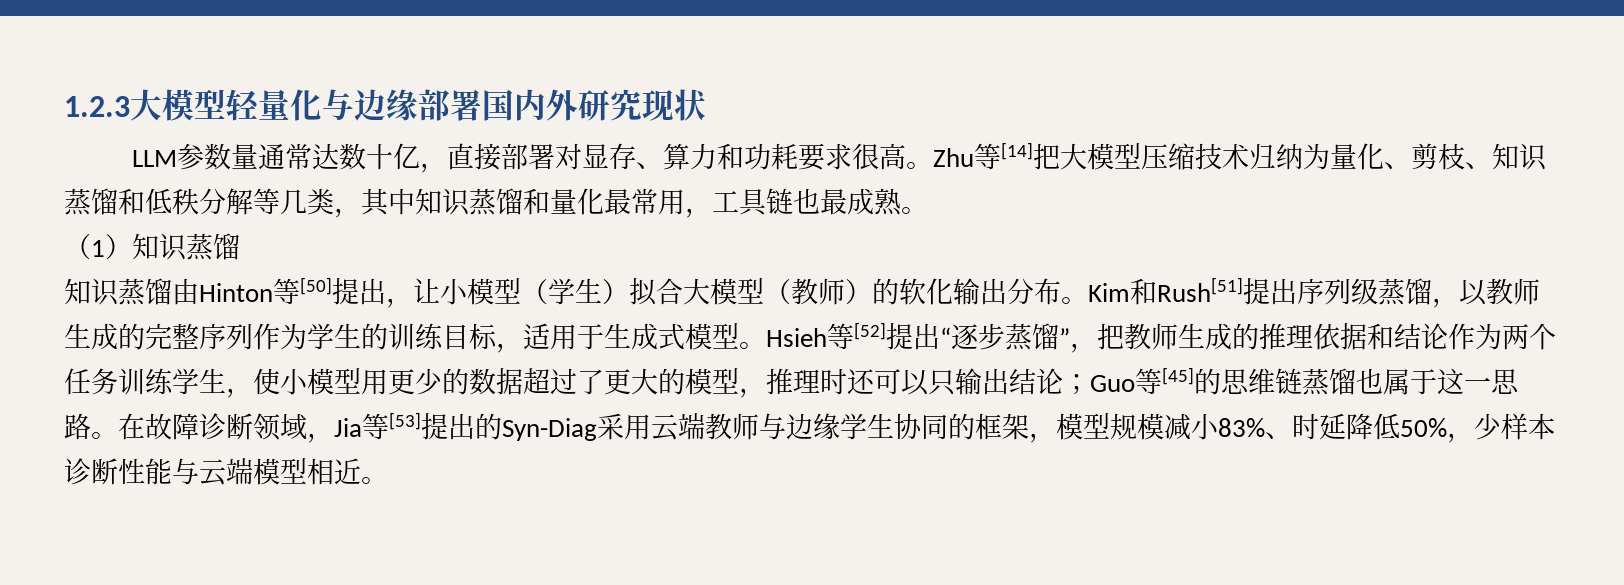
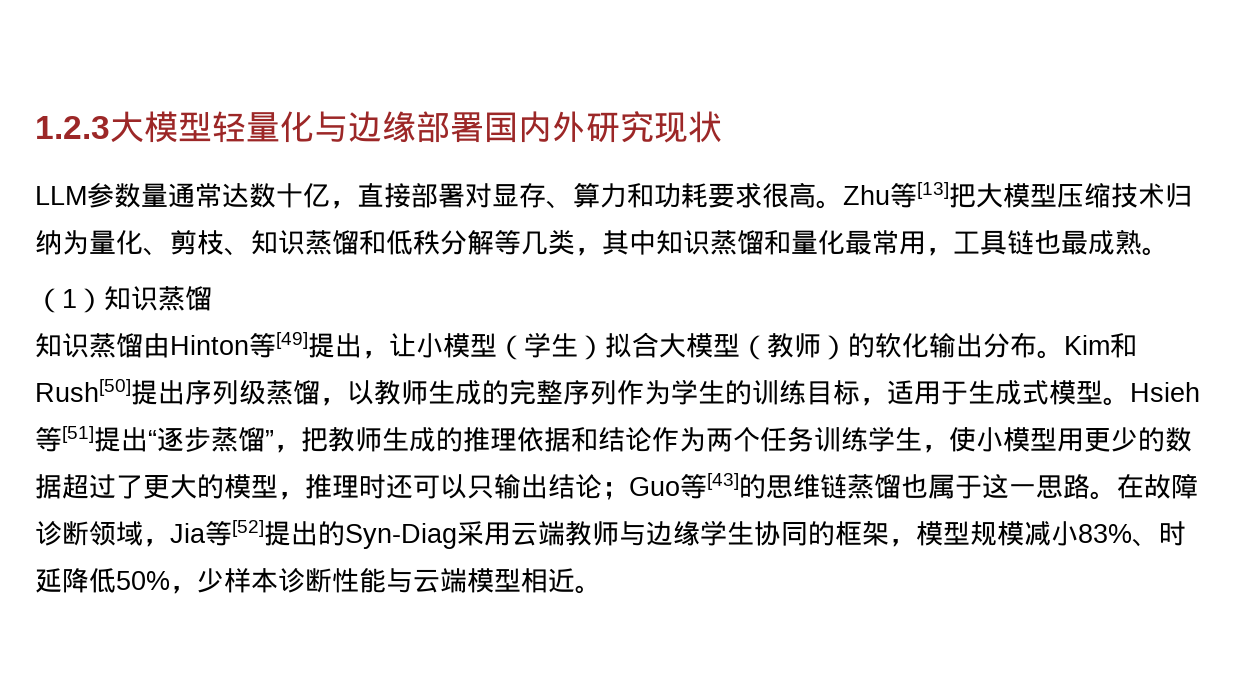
- Zhu等[14]把大模型压缩技术归纳为量化、剪枝、知识蒸馏和低秩分解等几类，其中知识蒸馏和量化最常用，工具链也最成熟。
+ Zhu等[13]把大模型压缩技术归纳为量化、剪枝、知识蒸馏和低秩分解等几类，其中知识蒸馏和量化最常用，工具链也最成熟。
- 知识蒸馏由Hinton等[50]提出，让小模型（学生）拟合大模型（教师）的软化输出分布。
+ 知识蒸馏由Hinton等[49]提出，让小模型（学生）拟合大模型（教师）的软化输出分布。
- Kim和Rush[51]提出序列级蒸馏，以教师生成的完整序列作为学生的训练目标，适用于生成式模型。
+ Kim和Rush[50]提出序列级蒸馏，以教师生成的完整序列作为学生的训练目标，适用于生成式模型。
- Hsieh等[52]提出“逐步蒸馏”，把教师生成的推理依据和结论作为两个任务训练学生，使小模型用更少的数据超过了更大的模型，推理时还可以只输出结论；Guo等[45]的思维链蒸馏也属于这一思路。
+ Hsieh等[51]提出“逐步蒸馏”，把教师生成的推理依据和结论作为两个任务训练学生，使小模型用更少的数据超过了更大的模型，推理时还可以只输出结论；Guo等[43]的思维链蒸馏也属于这一思路。
- 在故障诊断领域，Jia等[53]提出的Syn-Diag采用云端教师与边缘学生协同的框架，模型规模减小83%、时延降低50%，少样本诊断性能与云端模型相近。
+ 在故障诊断领域，Jia等[52]提出的Syn-Diag采用云端教师与边缘学生协同的框架，模型规模减小83%、时延降低50%，少样本诊断性能与云端模型相近。

